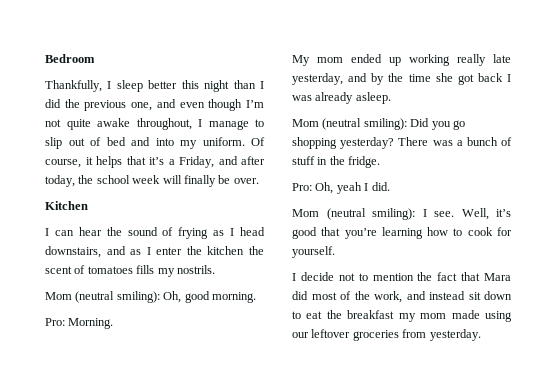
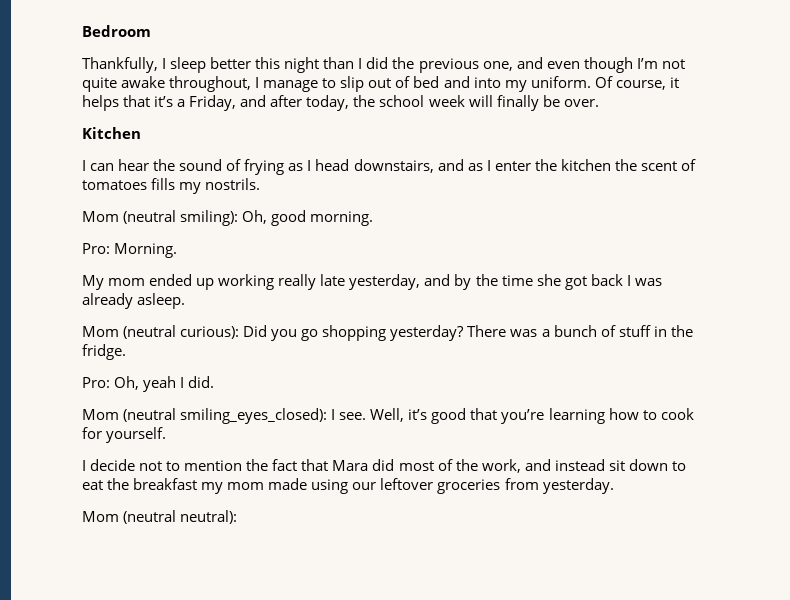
- Mom (neutral smiling): Did you go shopping yesterday?
+ Mom (neutral curious): Did you go shopping yesterday?
- Mom (neutral smiling): I see.
+ Mom (neutral smiling_eyes_closed): I see.
+ Mom (neutral neutral):

